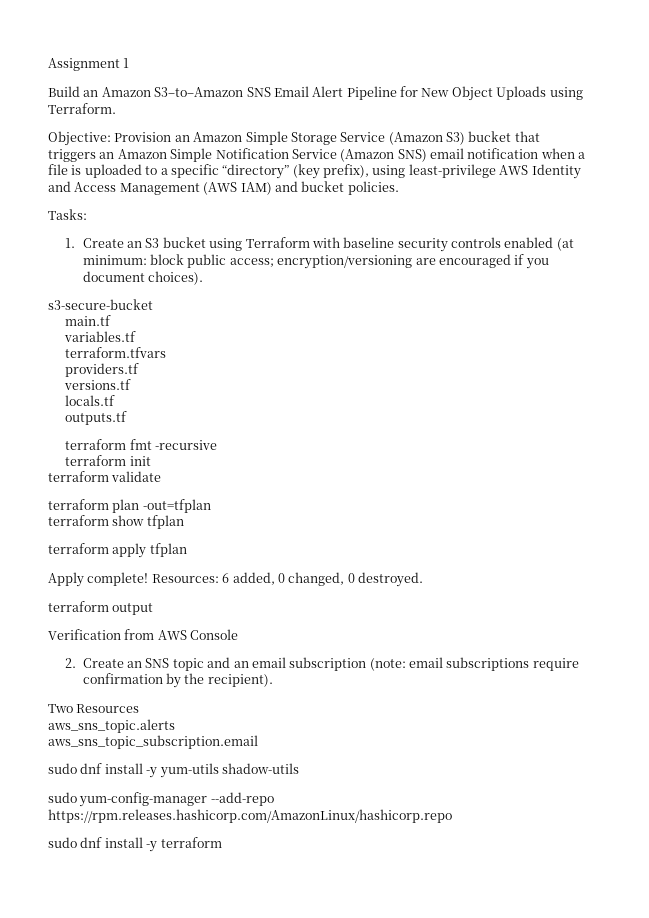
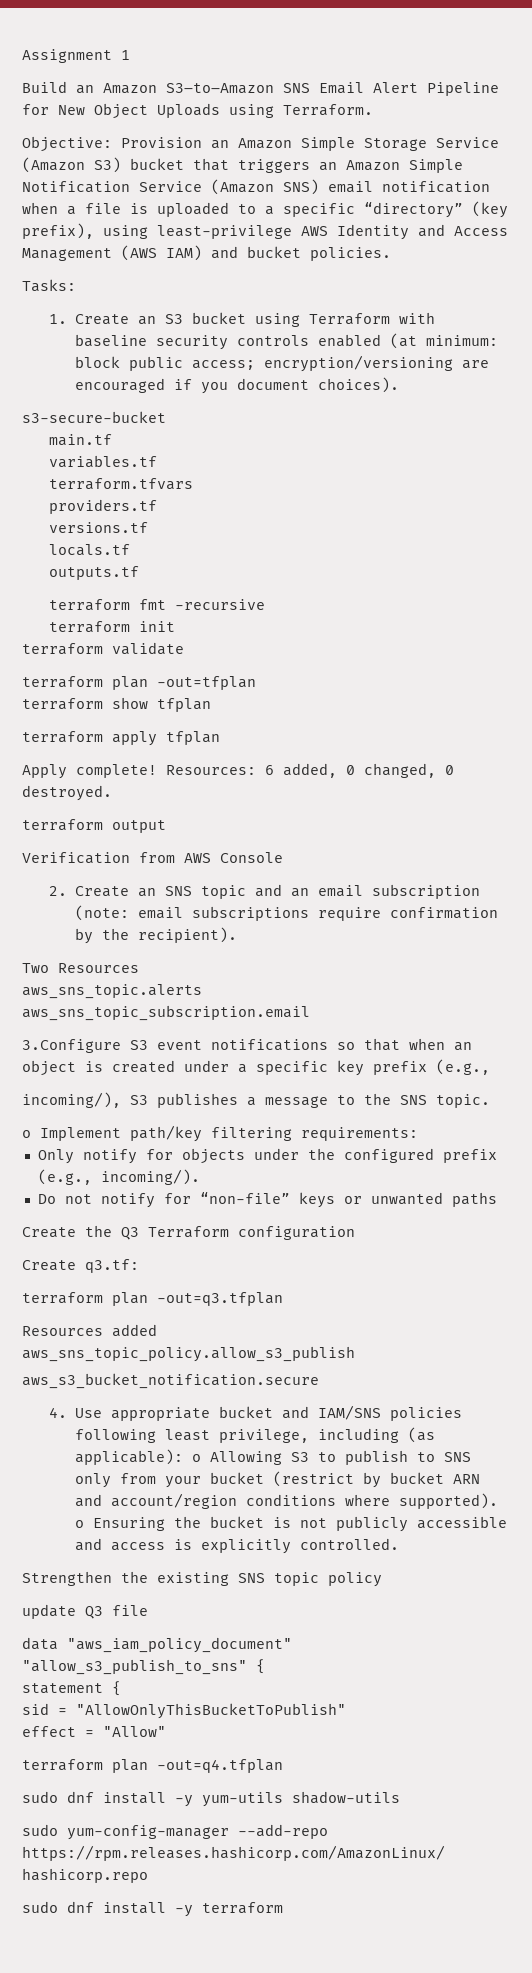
+ 3.Configure S3 event notifications so that when an object is created under a specific key prefix (e.g.,
+ incoming/), S3 publishes a message to the SNS topic.
+ o Implement path/key filtering requirements:
+ Only notify for objects under the configured prefix (e.g., incoming/).
+ Do not notify for “non-file” keys or unwanted paths
+ Create the Q3 Terraform configuration
+ Create q3.tf:
+ terraform plan -out=q3.tfplan
+ Resources added
+ aws_sns_topic_policy.allow_s3_publish
+ aws_s3_bucket_notification.secure
+ 4. Use appropriate bucket and IAM/SNS policies following least privilege, including (as applicable): o Allowing S3 to publish to SNS only from your bucket (restrict by bucket ARN and account/region conditions where supported). o Ensuring the bucket is not publicly accessible and access is explicitly controlled.
+ Strengthen the existing SNS topic policy
+ update Q3 file
+ data "aws_iam_policy_document" "allow_s3_publish_to_sns" {
+ statement {
+ sid = "AllowOnlyThisBucketToPublish"
+ effect = "Allow"
+ terraform plan -out=q4.tfplan

